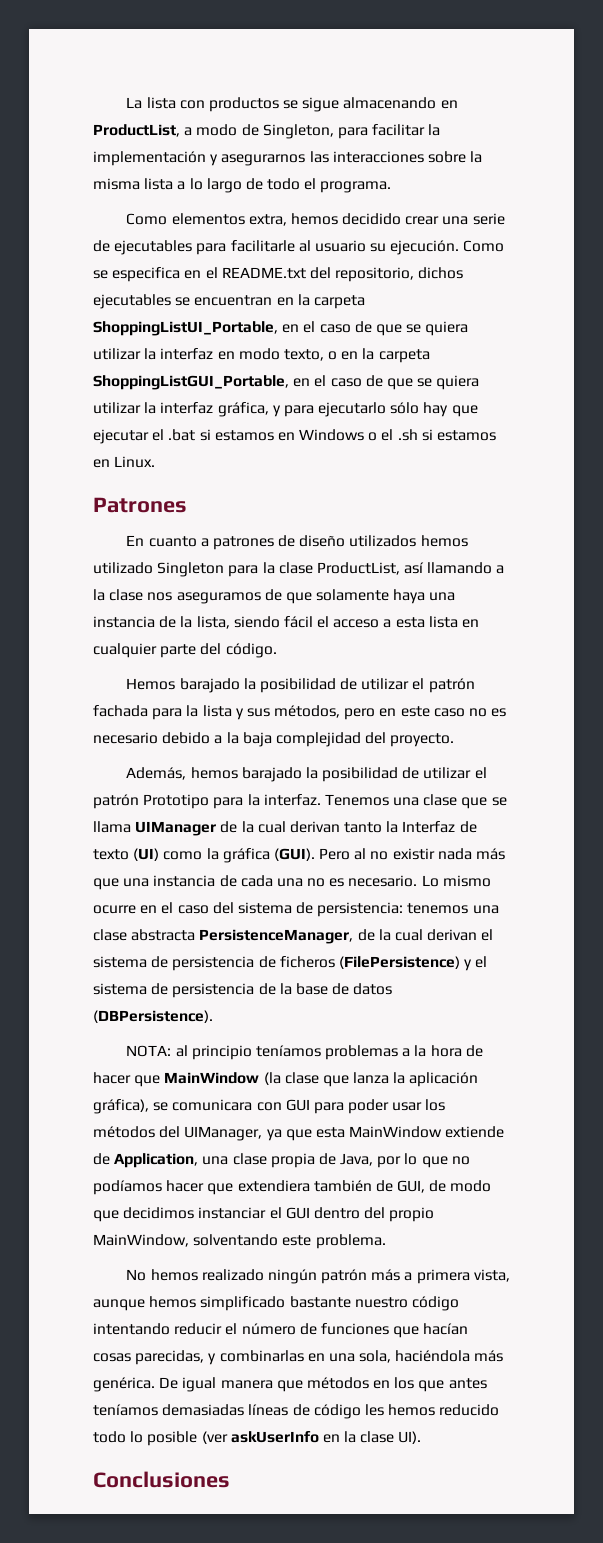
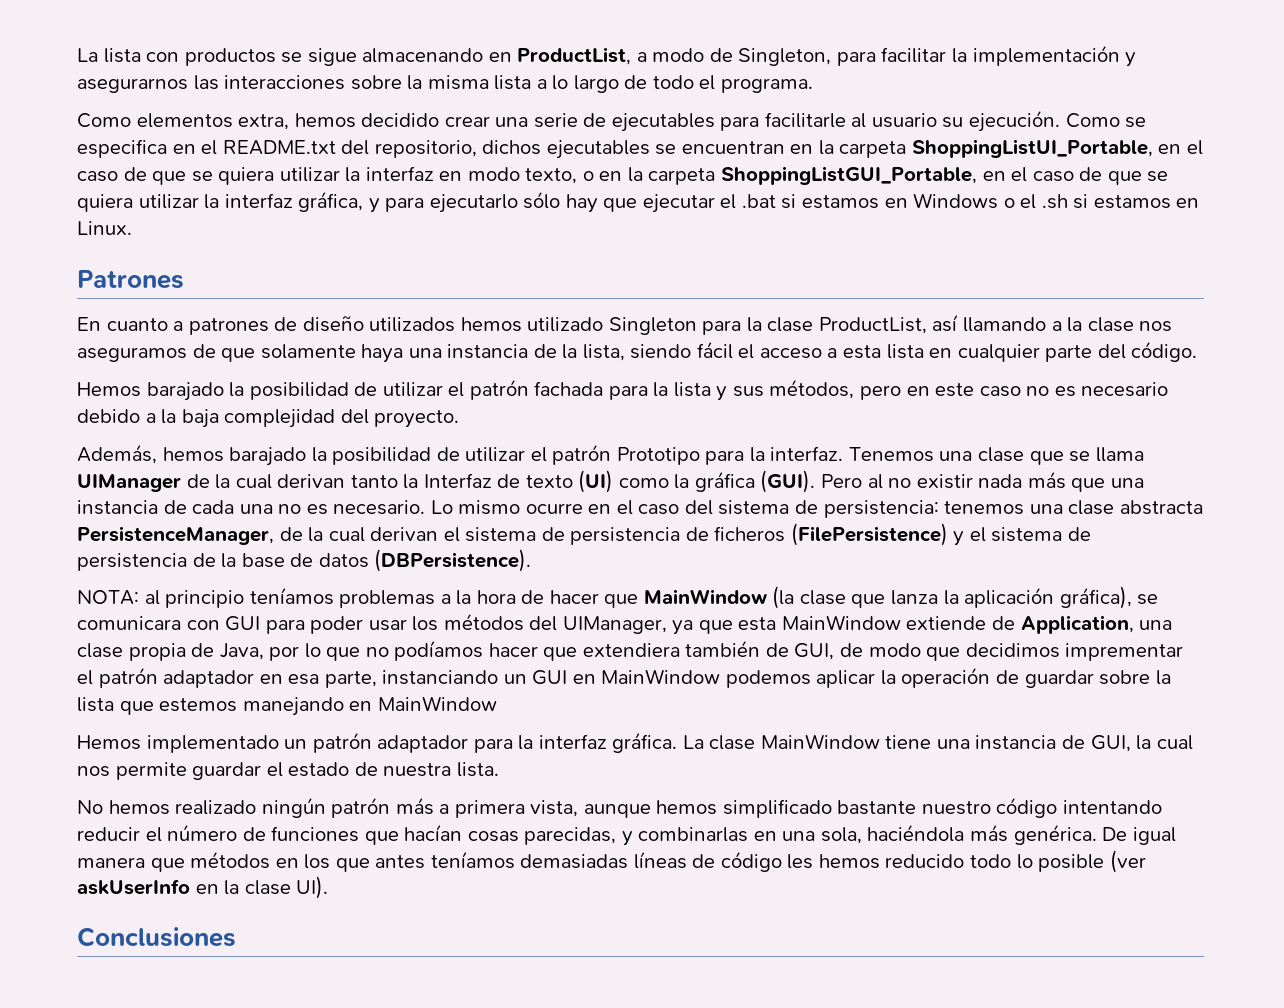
- NOTA: al principio teníamos problemas a la hora de hacer que MainWindow (la clase que lanza la aplicación gráfica), se comunicara con GUI para poder usar los métodos del UIManager, ya que esta MainWindow extiende de Application, una clase propia de Java, por lo que no podíamos hacer que extendiera también de GUI, de modo que decidimos instanciar el GUI dentro del propio MainWindow, solventando este problema.
+ NOTA: al principio teníamos problemas a la hora de hacer que MainWindow (la clase que lanza la aplicación gráfica), se comunicara con GUI para poder usar los métodos del UIManager, ya que esta MainWindow extiende de Application, una clase propia de Java, por lo que no podíamos hacer que extendiera también de GUI, de modo que decidimos imprementar el patrón adaptador en esa parte, instanciando un GUI en MainWindow podemos aplicar la operación de guardar sobre la lista que estemos manejando en MainWindow
+ Hemos implementado un patrón adaptador para la interfaz gráfica. La clase MainWindow tiene una instancia de GUI, la cual nos permite guardar el estado de nuestra lista.

